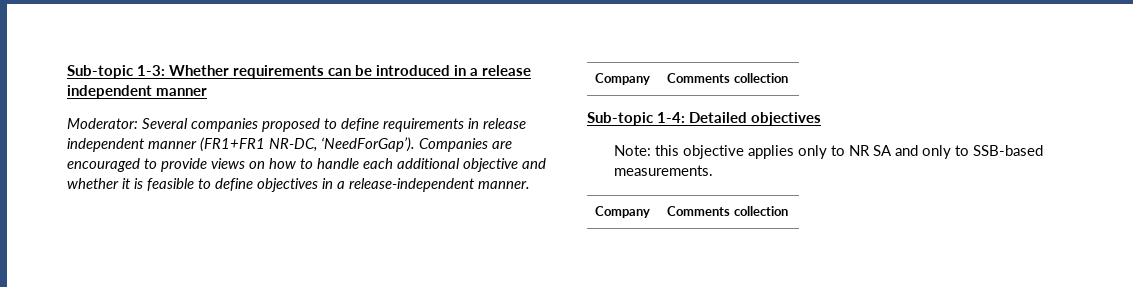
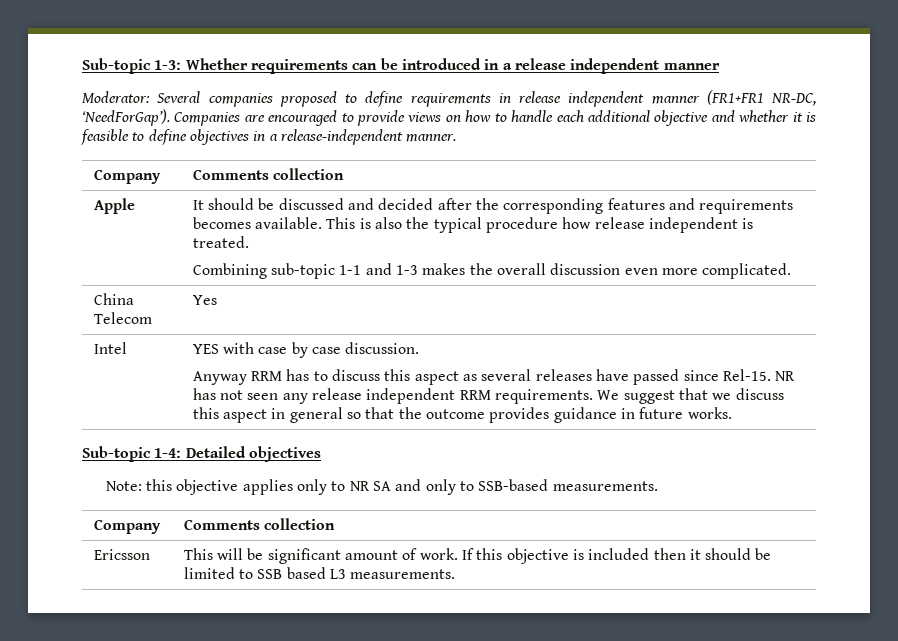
+ Apple | It should be discussed and decided after the corresponding features and requirements becomes available. This is also the typical procedure how release independent is treated.
+ Combining sub-topic 1-1 and 1-3 makes the overall discussion even more complicated.
+ China Telecom | Yes
+ Intel | YES with case by case discussion.
+ Anyway RRM has to discuss this aspect as several releases have passed since Rel-15. NR has not seen any release independent RRM requirements. We suggest that we discuss this aspect in general so that the outcome provides guidance in future works.
+ Ericsson | This will be significant amount of work. If this objective is included then it should be limited to SSB based L3 measurements.

